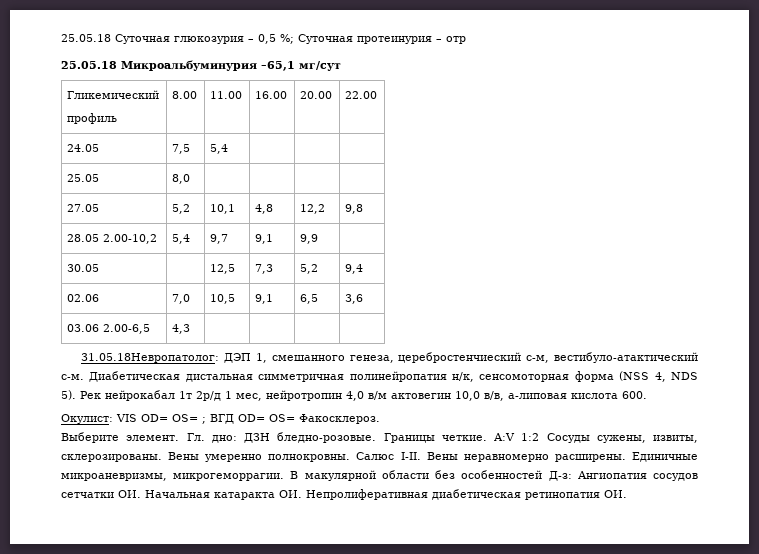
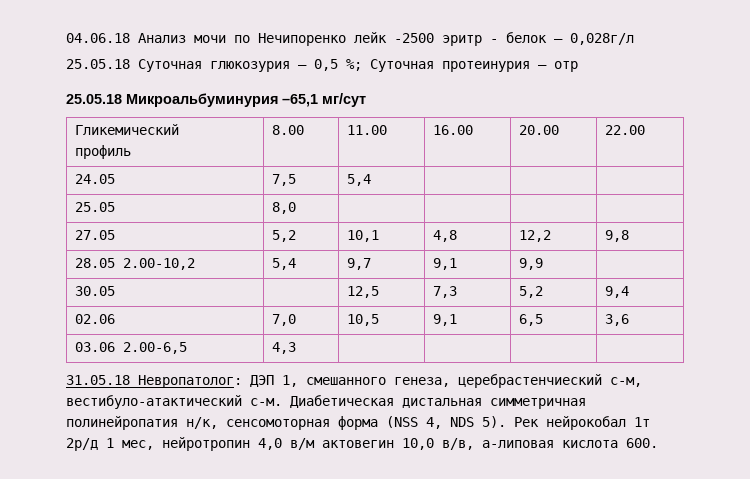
+ 04.06.18 Анализ мочи по Нечипоренко лейк -2500 эритр - белок – 0,028г/л
- 31.05.18Невропатолог: ДЭП 1, смешанного генеза, церебростенчиеский с-м, вестибуло-атактический с-м.
+ 31.05.18 Невропатолог: ДЭП 1, смешанного генеза, церебрастенчиеский с-м, вестибуло-атактический с-м.
- Рек нейрокабал 1т 2р/д 1 мес, нейротропин 4,0 в/м актовегин 10,0 в/в, а-липовая кислота 600.
+ Рек нейрокобал 1т 2р/д 1 мес, нейротропин 4,0 в/м актовегин 10,0 в/в, а-липовая кислота 600.
- Окулист: VIS OD= OS= ; ВГД OD= OS= Факосклероз.
- Выберите элемент. Гл. дно: ДЗН бледно-розовые. Границы четкие. А:V 1:2 Сосуды сужены, извиты, склерозированы. Вены умеренно полнокровны. Салюс I-II. Вены неравномерно расширены. Единичные микроаневризмы, микрогеморрагии. В макулярной области без особенностей Д-з: Ангиопатия сосудов сетчатки ОИ. Начальная катаракта ОИ. Непролиферативная диабетическая ретинопатия ОИ.

